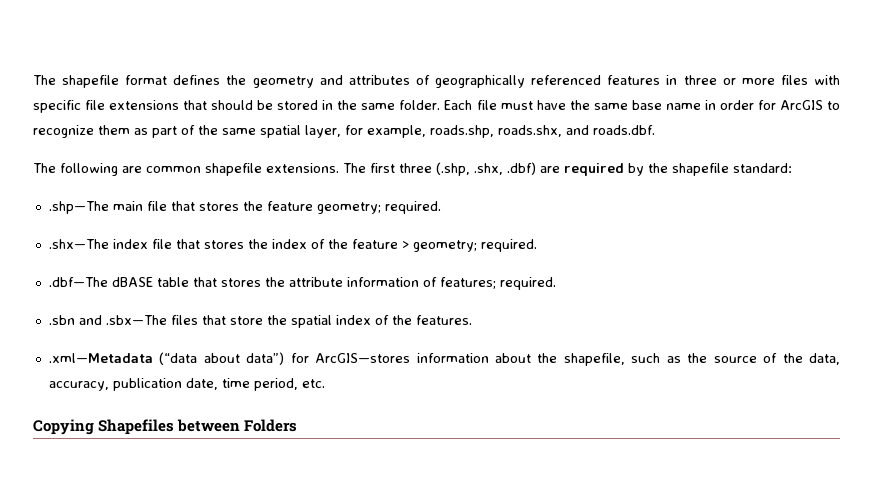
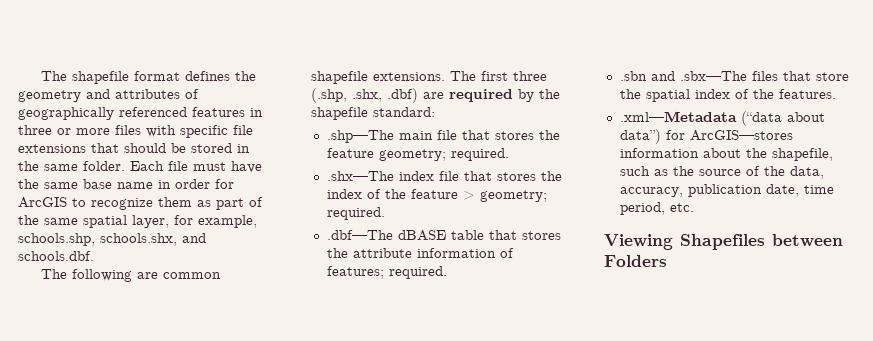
- Each file must have the same base name in order for ArcGIS to recognize them as part of the same spatial layer, for example, roads.shp, roads.shx, and roads.dbf.
+ Each file must have the same base name in order for ArcGIS to recognize them as part of the same spatial layer, for example, schools.shp, schools.shx, and schools.dbf.
- Copying Shapefiles between Folders
+ Viewing Shapefiles between Folders

